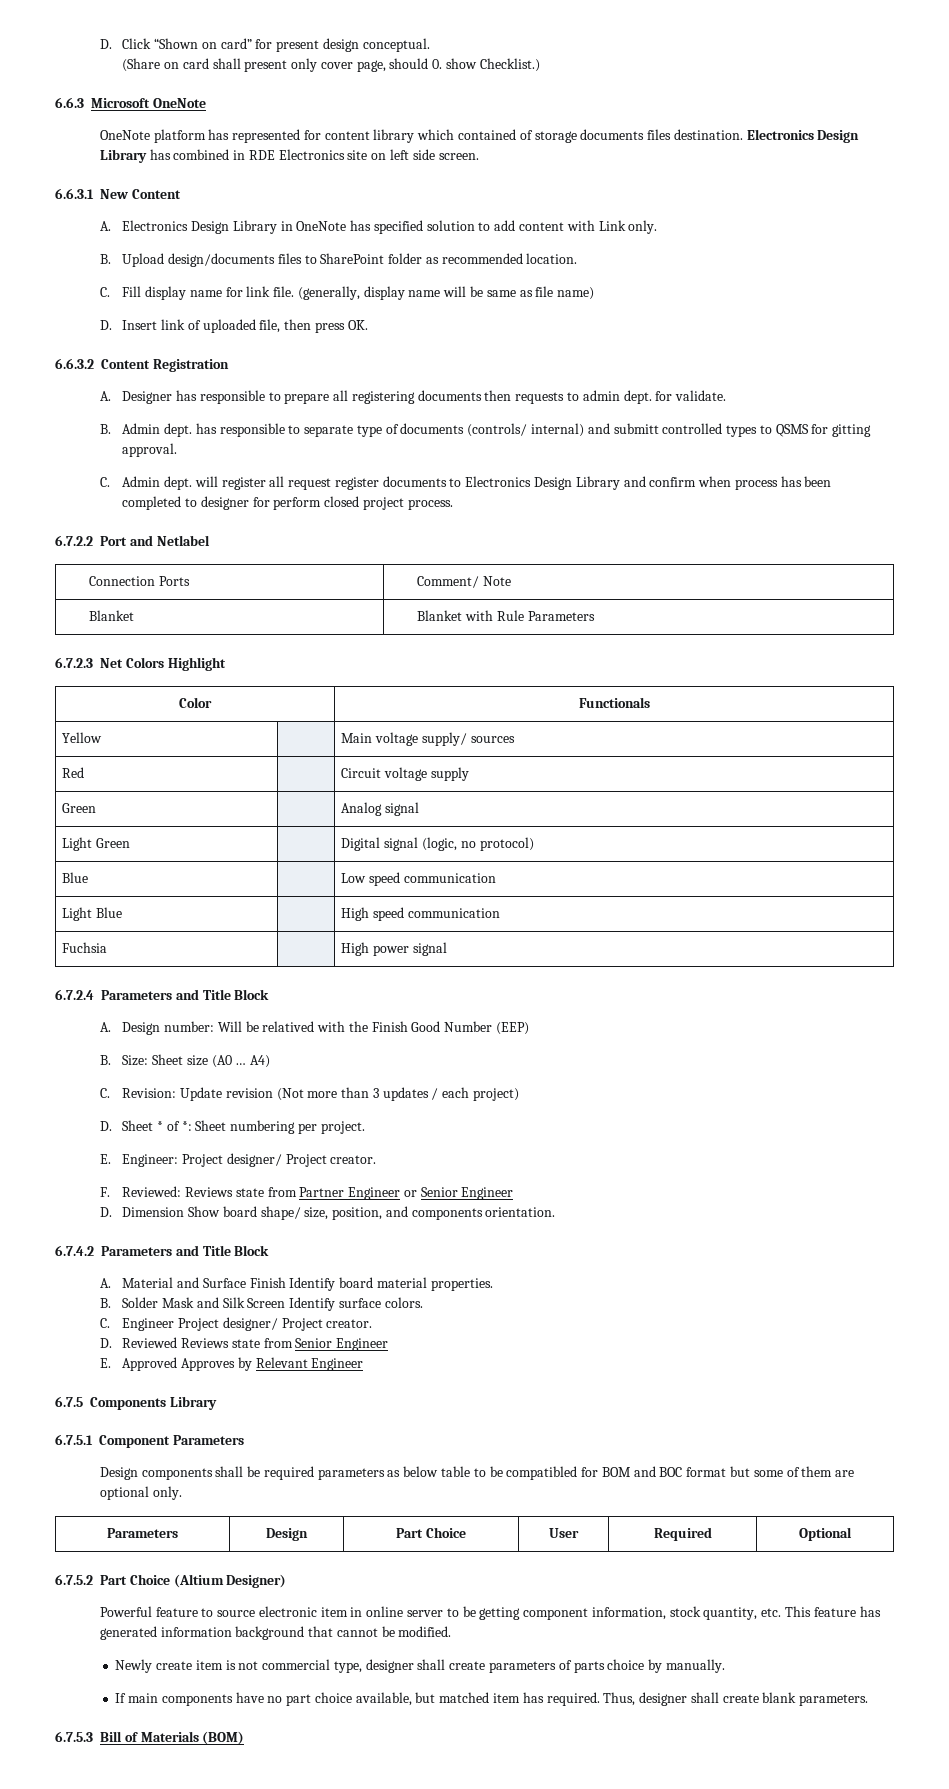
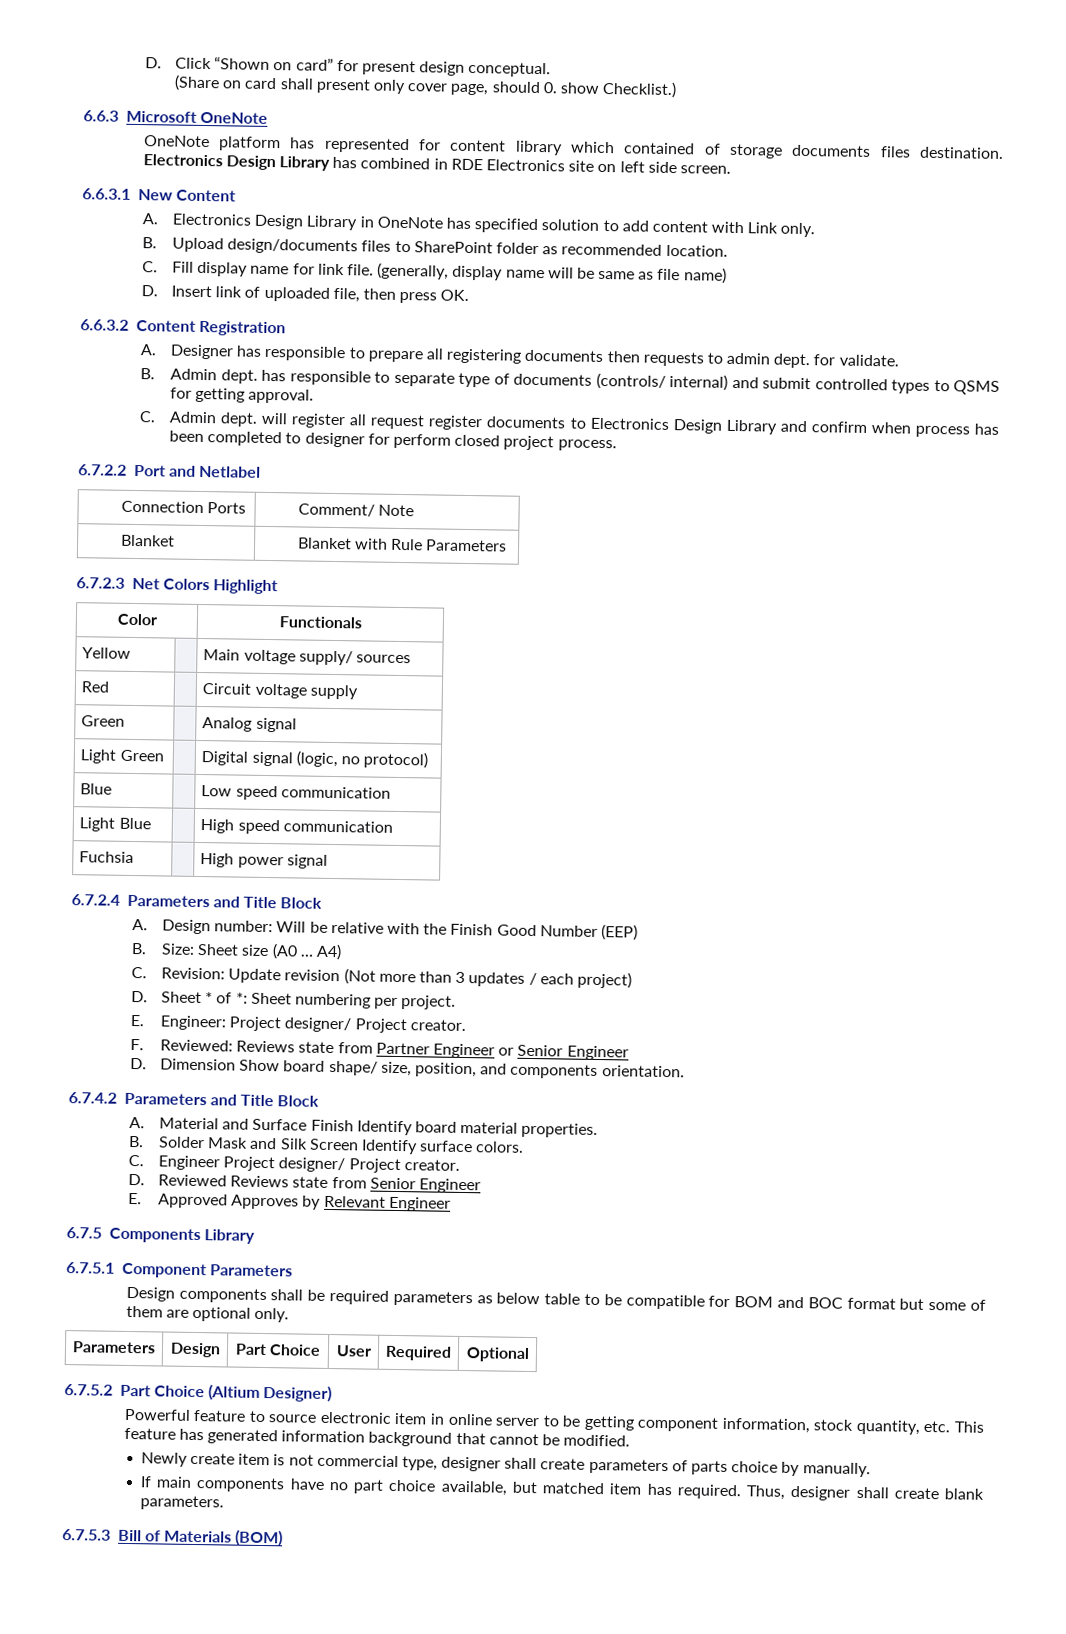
- B. Admin dept. has responsible to separate type of documents (controls/ internal) and submitt controlled types to QSMS for gitting approval.
+ B. Admin dept. has responsible to separate type of documents (controls/ internal) and submit controlled types to QSMS for getting approval.
- A. Design number: Will be relatived with the Finish Good Number (EEP)
+ A. Design number: Will be relative with the Finish Good Number (EEP)
- Design components shall be required parameters as below table to be compatibled for BOM and BOC format but some of them are optional only.
+ Design components shall be required parameters as below table to be compatible for BOM and BOC format but some of them are optional only.

